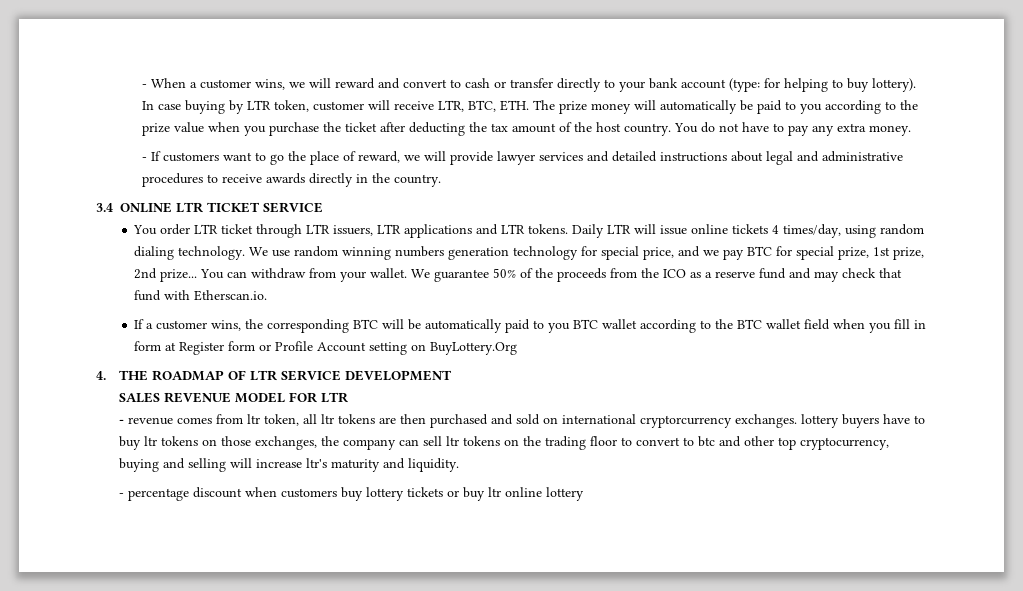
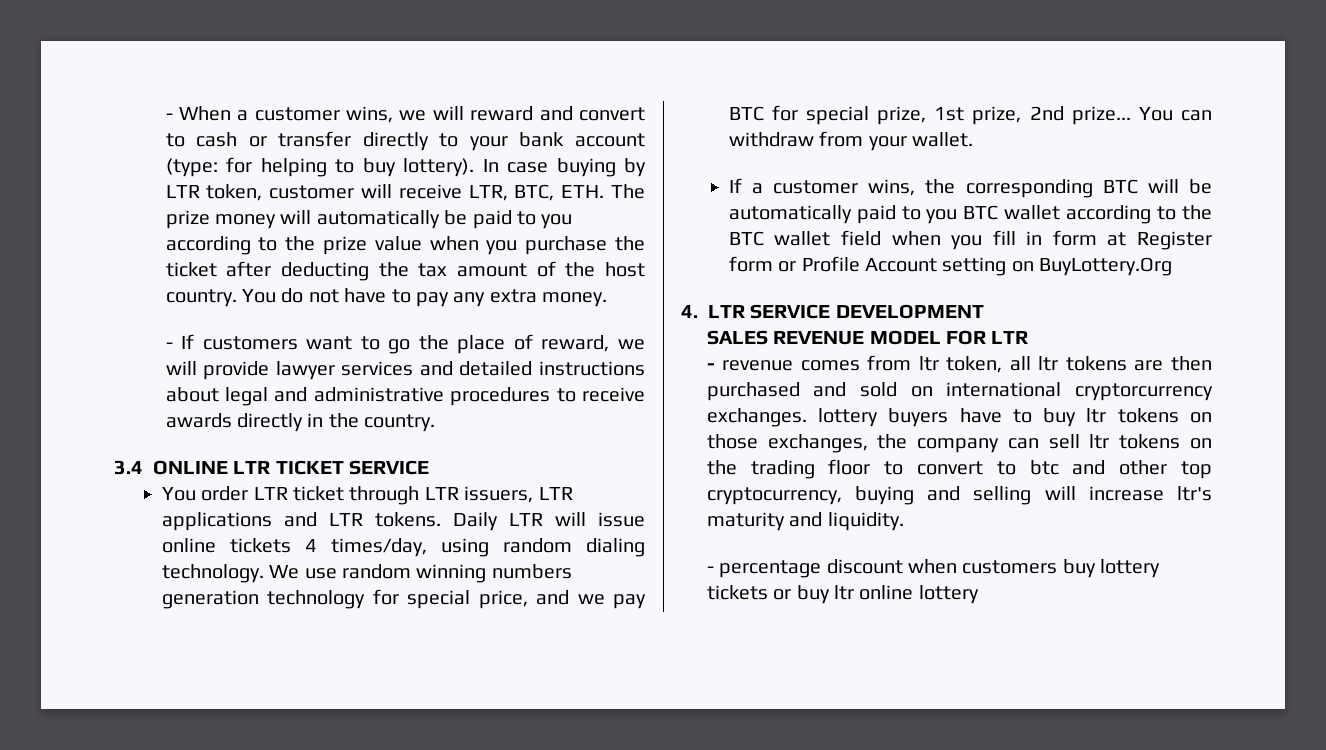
- We guarantee 50% of the proceeds from the ICO as a reserve fund and may check that fund with Etherscan.io.
- 4. THE ROADMAP OF LTR SERVICE DEVELOPMENT
+ 4. LTR SERVICE DEVELOPMENT

